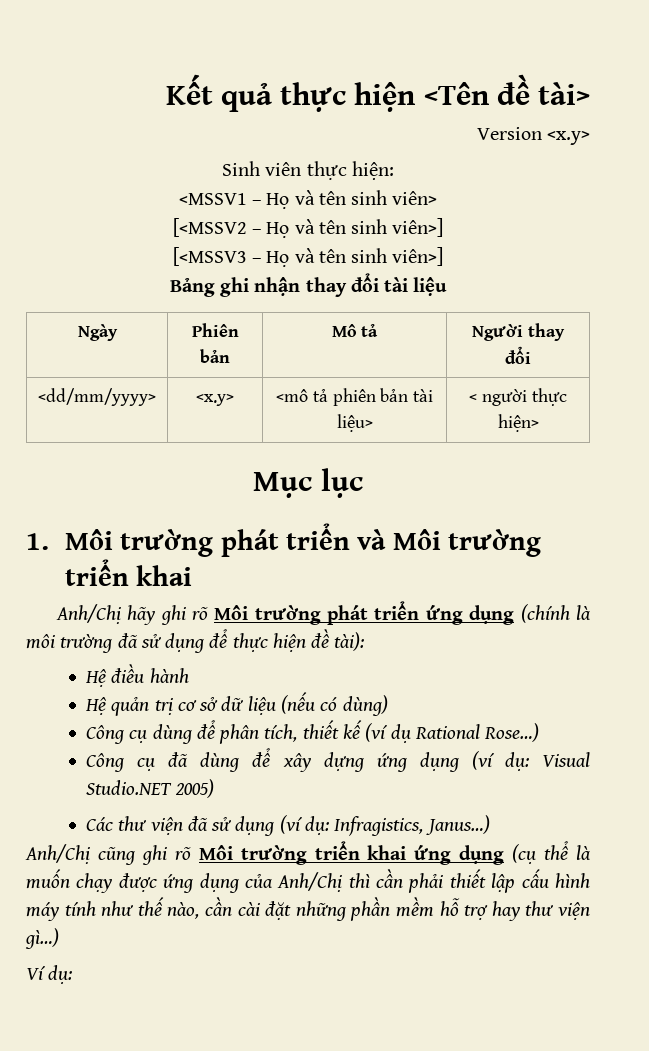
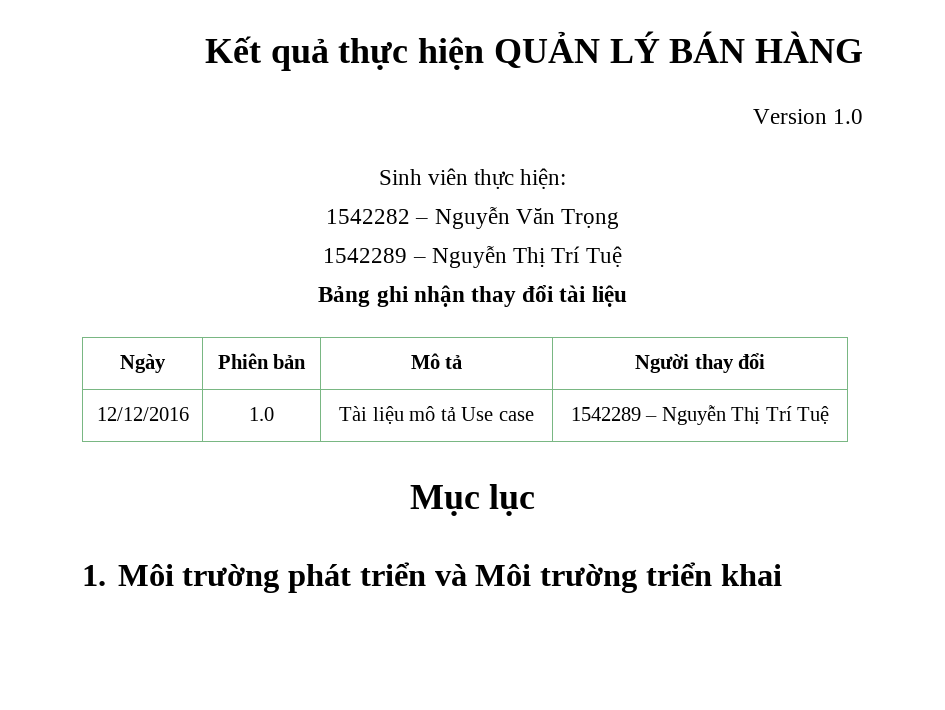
- Kết quả thực hiện <Tên đề tài>
+ Kết quả thực hiện QUẢN LÝ BÁN HÀNG
- Version <x.y>
+ Version 1.0
- <MSSV1 – Họ và tên sinh viên>
- [<MSSV2 – Họ và tên sinh viên>]
- [<MSSV3 – Họ và tên sinh viên>]
+ 1542282 – Nguyễn Văn Trọng
+ 1542289 – Nguyễn Thị Trí Tuệ
- <dd/mm/yyyy> | <x.y> | <mô tả phiên bản tài liệu> | < người thực hiện>
+ 12/12/2016 | 1.0 | Tài liệu mô tả Use case | 1542289 – Nguyễn Thị Trí Tuệ
- Anh/Chị hãy ghi rõ Môi trường phát triển ứng dụng (chính là môi trường đã sử dụng để thực hiện đề tài):
- Hệ điều hành
- Hệ quản trị cơ sở dữ liệu (nếu có dùng)
- Công cụ dùng để phân tích, thiết kế (ví dụ Rational Rose…)
- Công cụ đã dùng để xây dựng ứng dụng (ví dụ: Visual Studio.NET 2005)
- Các thư viện đã sử dụng (ví dụ: Infragistics, Janus…)
- Anh/Chị cũng ghi rõ Môi trường triển khai ứng dụng (cụ thể là muốn chạy được ứng dụng của Anh/Chị thì cần phải thiết lập cấu hình máy tính như thế nào, cần cài đặt những phần mềm hỗ trợ hay thư viện gì…)
- Ví dụ:

